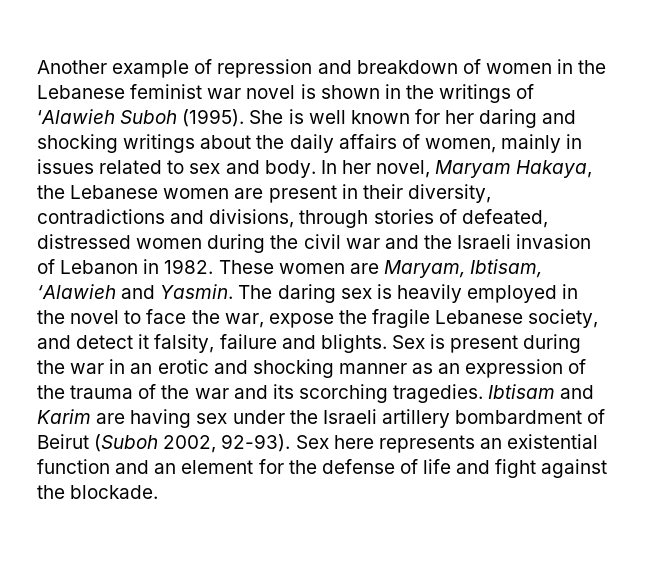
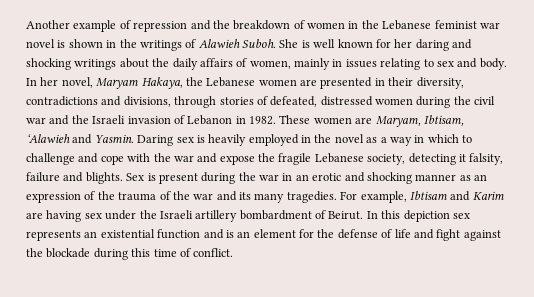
- Another example of repression and breakdown of women in the Lebanese feminist war novel is shown in the writings of ‘Alawieh Suboh (1995).
+ Another example of repression and the breakdown of women in the Lebanese feminist war novel is shown in the writings of Alawieh Suboh.
- She is well known for her daring and shocking writings about the daily affairs of women, mainly in issues related to sex and body.
+ She is well known for her daring and shocking writings about the daily affairs of women, mainly in issues relating to sex and body.
- In her novel, Maryam Hakaya, the Lebanese women are present in their diversity, contradictions and divisions, through stories of defeated, distressed women during the civil war and the Israeli invasion of Lebanon in 1982.
+ In her novel, Maryam Hakaya, the Lebanese women are presented in their diversity, contradictions and divisions, through stories of defeated, distressed women during the civil war and the Israeli invasion of Lebanon in 1982.
- The daring sex is heavily employed in the novel to face the war, expose the fragile Lebanese society, and detect it falsity, failure and blights.
+ Daring sex is heavily employed in the novel as a way in which to challenge and cope with the war and expose the fragile Lebanese society, detecting it falsity, failure and blights.
- Sex is present during the war in an erotic and shocking manner as an expression of the trauma of the war and its scorching tragedies. Ibtisam and Karim are having sex under the Israeli artillery bombardment of Beirut (Suboh 2002, 92-93). Sex here represents an existential function and an element for the defense of life and fight against the blockade.
+ Sex is present during the war in an erotic and shocking manner as an expression of the trauma of the war and its many tragedies. For example, Ibtisam and Karim are having sex under the Israeli artillery bombardment of Beirut. In this depiction sex represents an existential function and is an element for the defense of life and fight against the blockade during this time of conflict.

